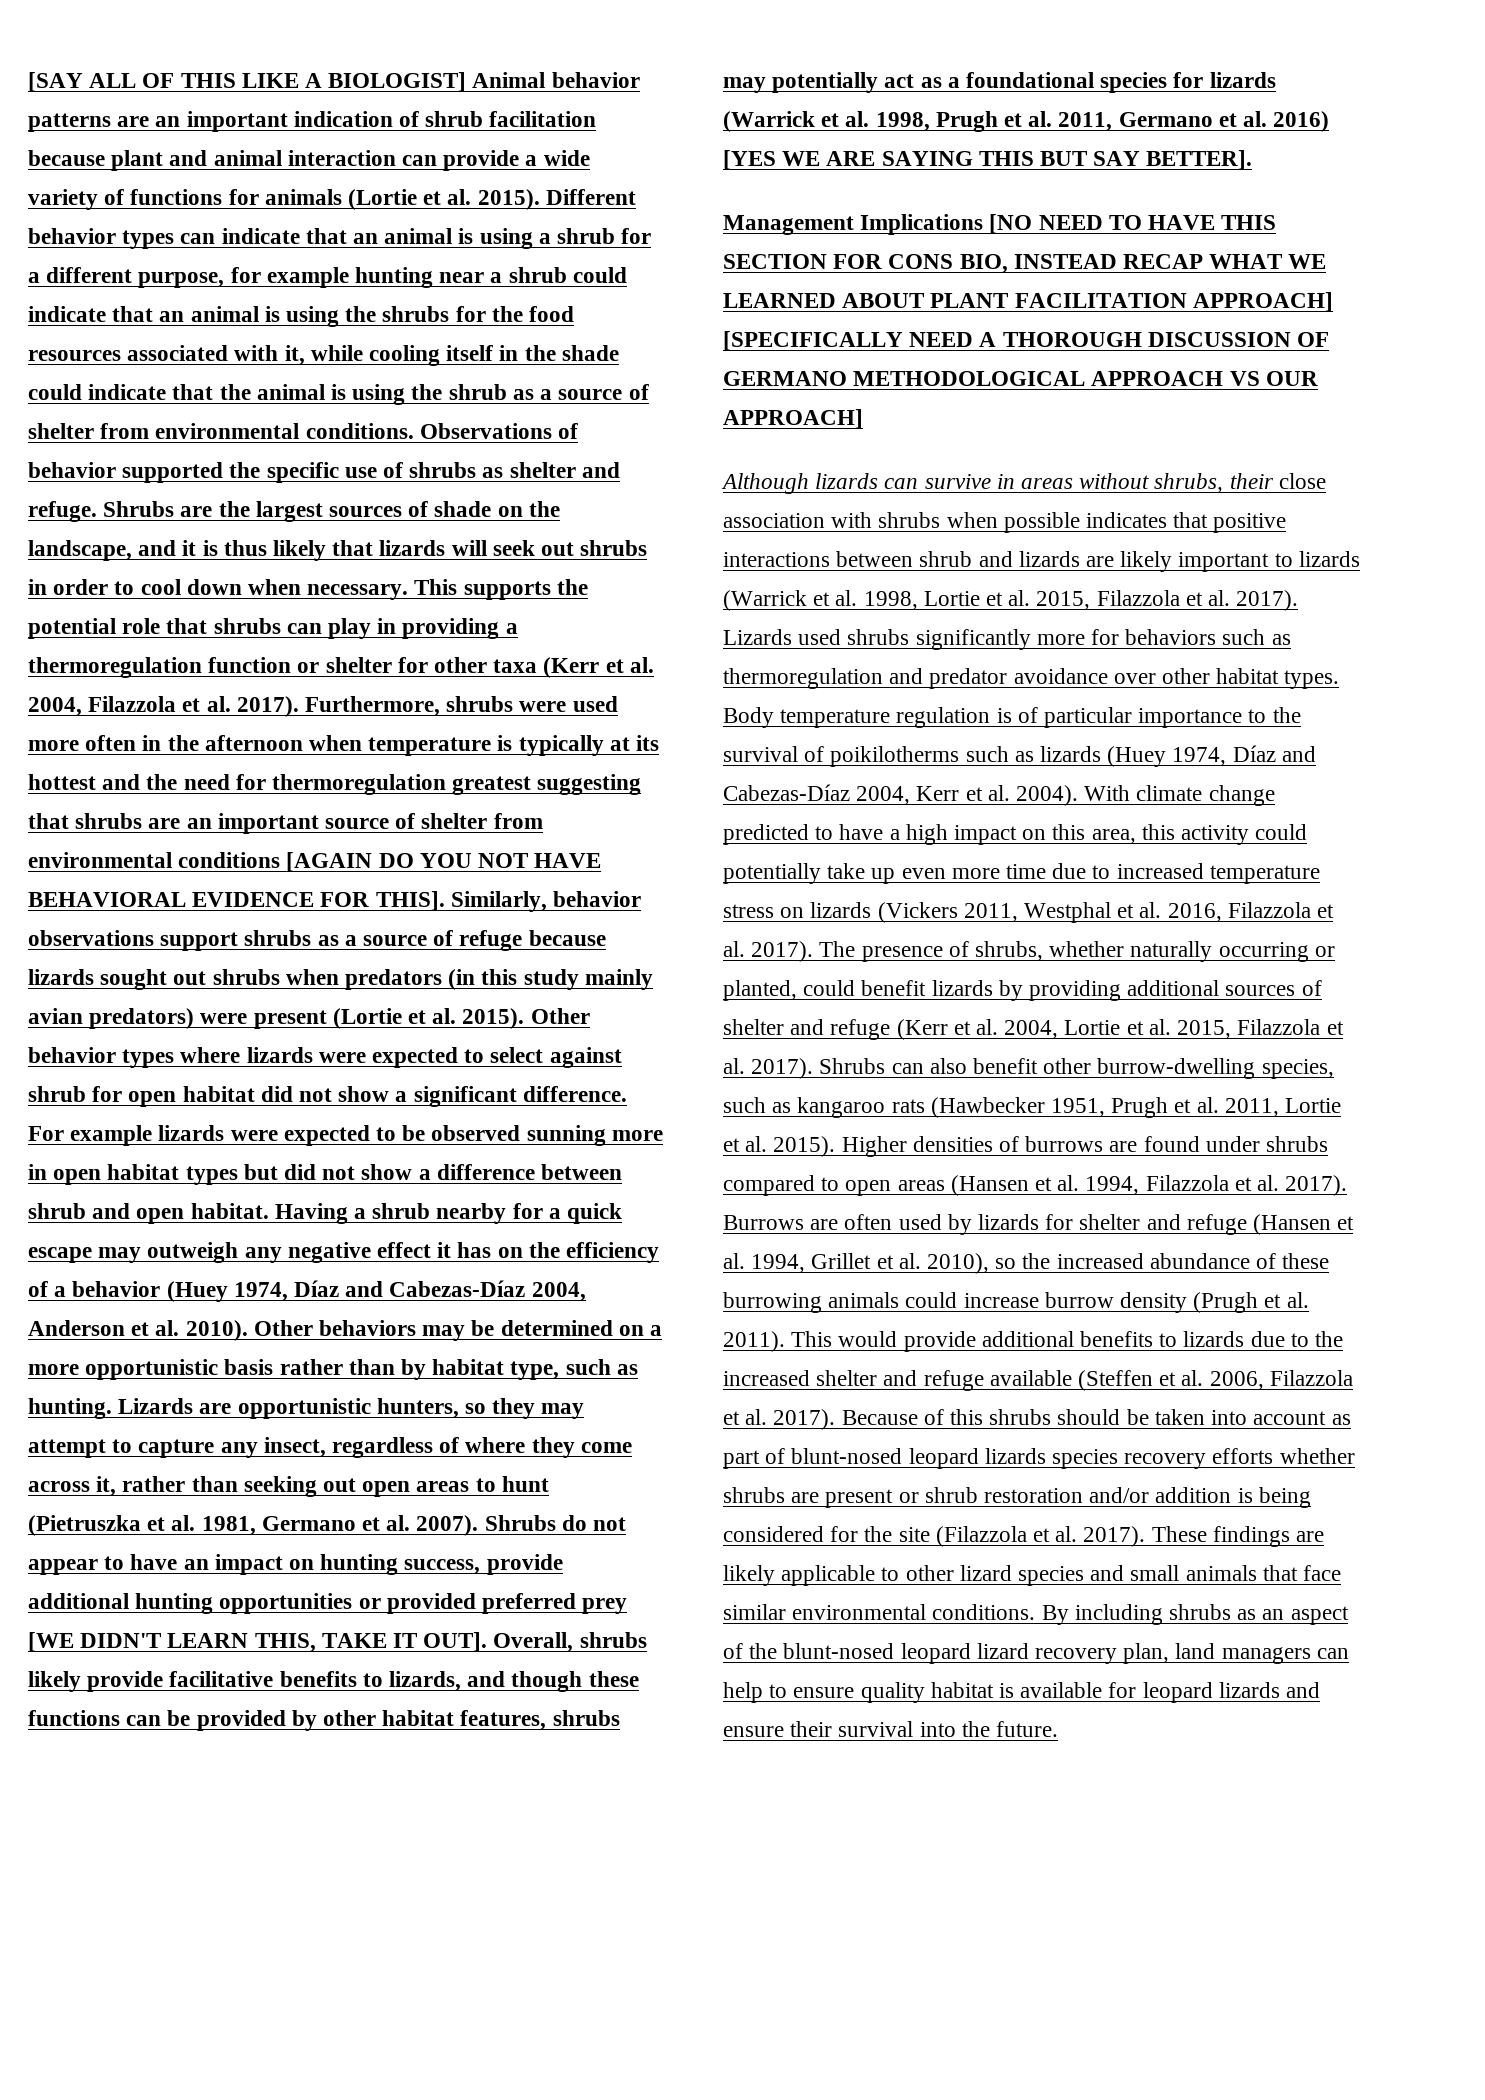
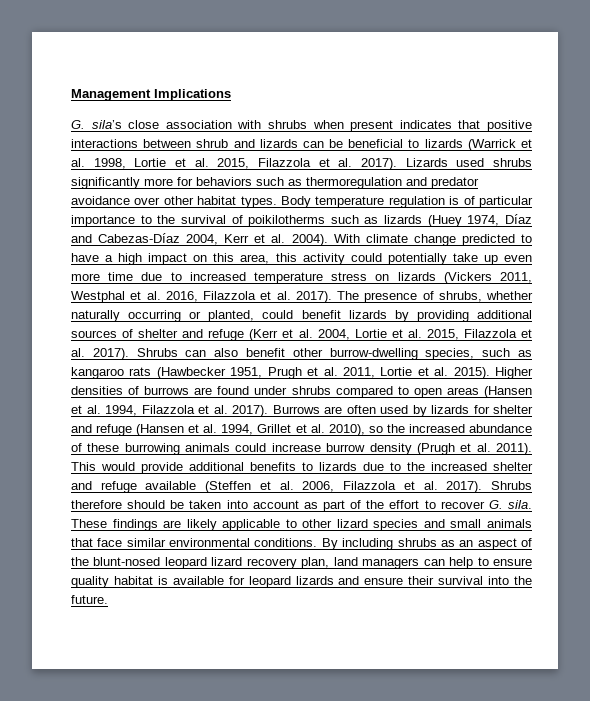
- [SAY ALL OF THIS LIKE A BIOLOGIST] Animal behavior patterns are an important indication of shrub facilitation because plant and animal interaction can provide a wide variety of functions for animals (Lortie et al. 2015). Different behavior types can indicate that an animal is using a shrub for a different purpose, for example hunting near a shrub could indicate that an animal is using the shrubs for the food resources associated with it, while cooling itself in the shade could indicate that the animal is using the shrub as a source of shelter from environmental conditions. Observations of behavior supported the specific use of shrubs as shelter and refuge. Shrubs are the largest sources of shade on the landscape, and it is thus likely that lizards will seek out shrubs in order to cool down when necessary. This supports the potential role that shrubs can play in providing a thermoregulation function or shelter for other taxa (Kerr et al. 2004, Filazzola et al. 2017). Furthermore, shrubs were used more often in the afternoon when temperature is typically at its hottest and the need for thermoregulation greatest suggesting that shrubs are an important source of shelter from environmental conditions [AGAIN DO YOU NOT HAVE BEHAVIORAL EVIDENCE FOR THIS]. Similarly, behavior observations support shrubs as a source of refuge because lizards sought out shrubs when predators (in this study mainly avian predators) were present (Lortie et al. 2015). Other behavior types where lizards were expected to select against shrub for open habitat did not show a significant difference. For example lizards were expected to be observed sunning more in open habitat types but did not show a difference between shrub and open habitat. Having a shrub nearby for a quick escape may outweigh any negative effect it has on the efficiency of a behavior (Huey 1974, Díaz and Cabezas-Díaz 2004, Anderson et al. 2010). Other behaviors may be determined on a more opportunistic basis rather than by habitat type, such as hunting. Lizards are opportunistic hunters, so they may attempt to capture any insect, regardless of where they come across it, rather than seeking out open areas to hunt (Pietruszka et al. 1981, Germano et al. 2007). Shrubs do not appear to have an impact on hunting success, provide additional hunting opportunities or provided preferred prey [WE DIDN'T LEARN THIS, TAKE IT OUT]. Overall, shrubs likely provide facilitative benefits to lizards, and though these functions can be provided by other habitat features, shrubs may potentially act as a foundational species for lizards (Warrick et al. 1998, Prugh et al. 2011, Germano et al. 2016) [YES WE ARE SAYING THIS BUT SAY BETTER].
- Management Implications [NO NEED TO HAVE THIS SECTION FOR CONS BIO, INSTEAD RECAP WHAT WE LEARNED ABOUT PLANT FACILITATION APPROACH] [SPECIFICALLY NEED A THOROUGH DISCUSSION OF GERMANO METHODOLOGICAL APPROACH VS OUR APPROACH]
- Although lizards can survive in areas without shrubs, their close association with shrubs when possible indicates that positive interactions between shrub and lizards are likely important to lizards (Warrick et al. 1998, Lortie et al. 2015, Filazzola et al. 2017).
+ Management Implications
+ G. sila’s close association with shrubs when present indicates that positive interactions between shrub and lizards can be beneficial to lizards (Warrick et al. 1998, Lortie et al. 2015, Filazzola et al. 2017).
- Because of this shrubs should be taken into account as part of blunt-nosed leopard lizards species recovery efforts whether shrubs are present or shrub restoration and/or addition is being considered for the site (Filazzola et al. 2017).
+ Shrubs therefore should be taken into account as part of the effort to recover G. sila.

